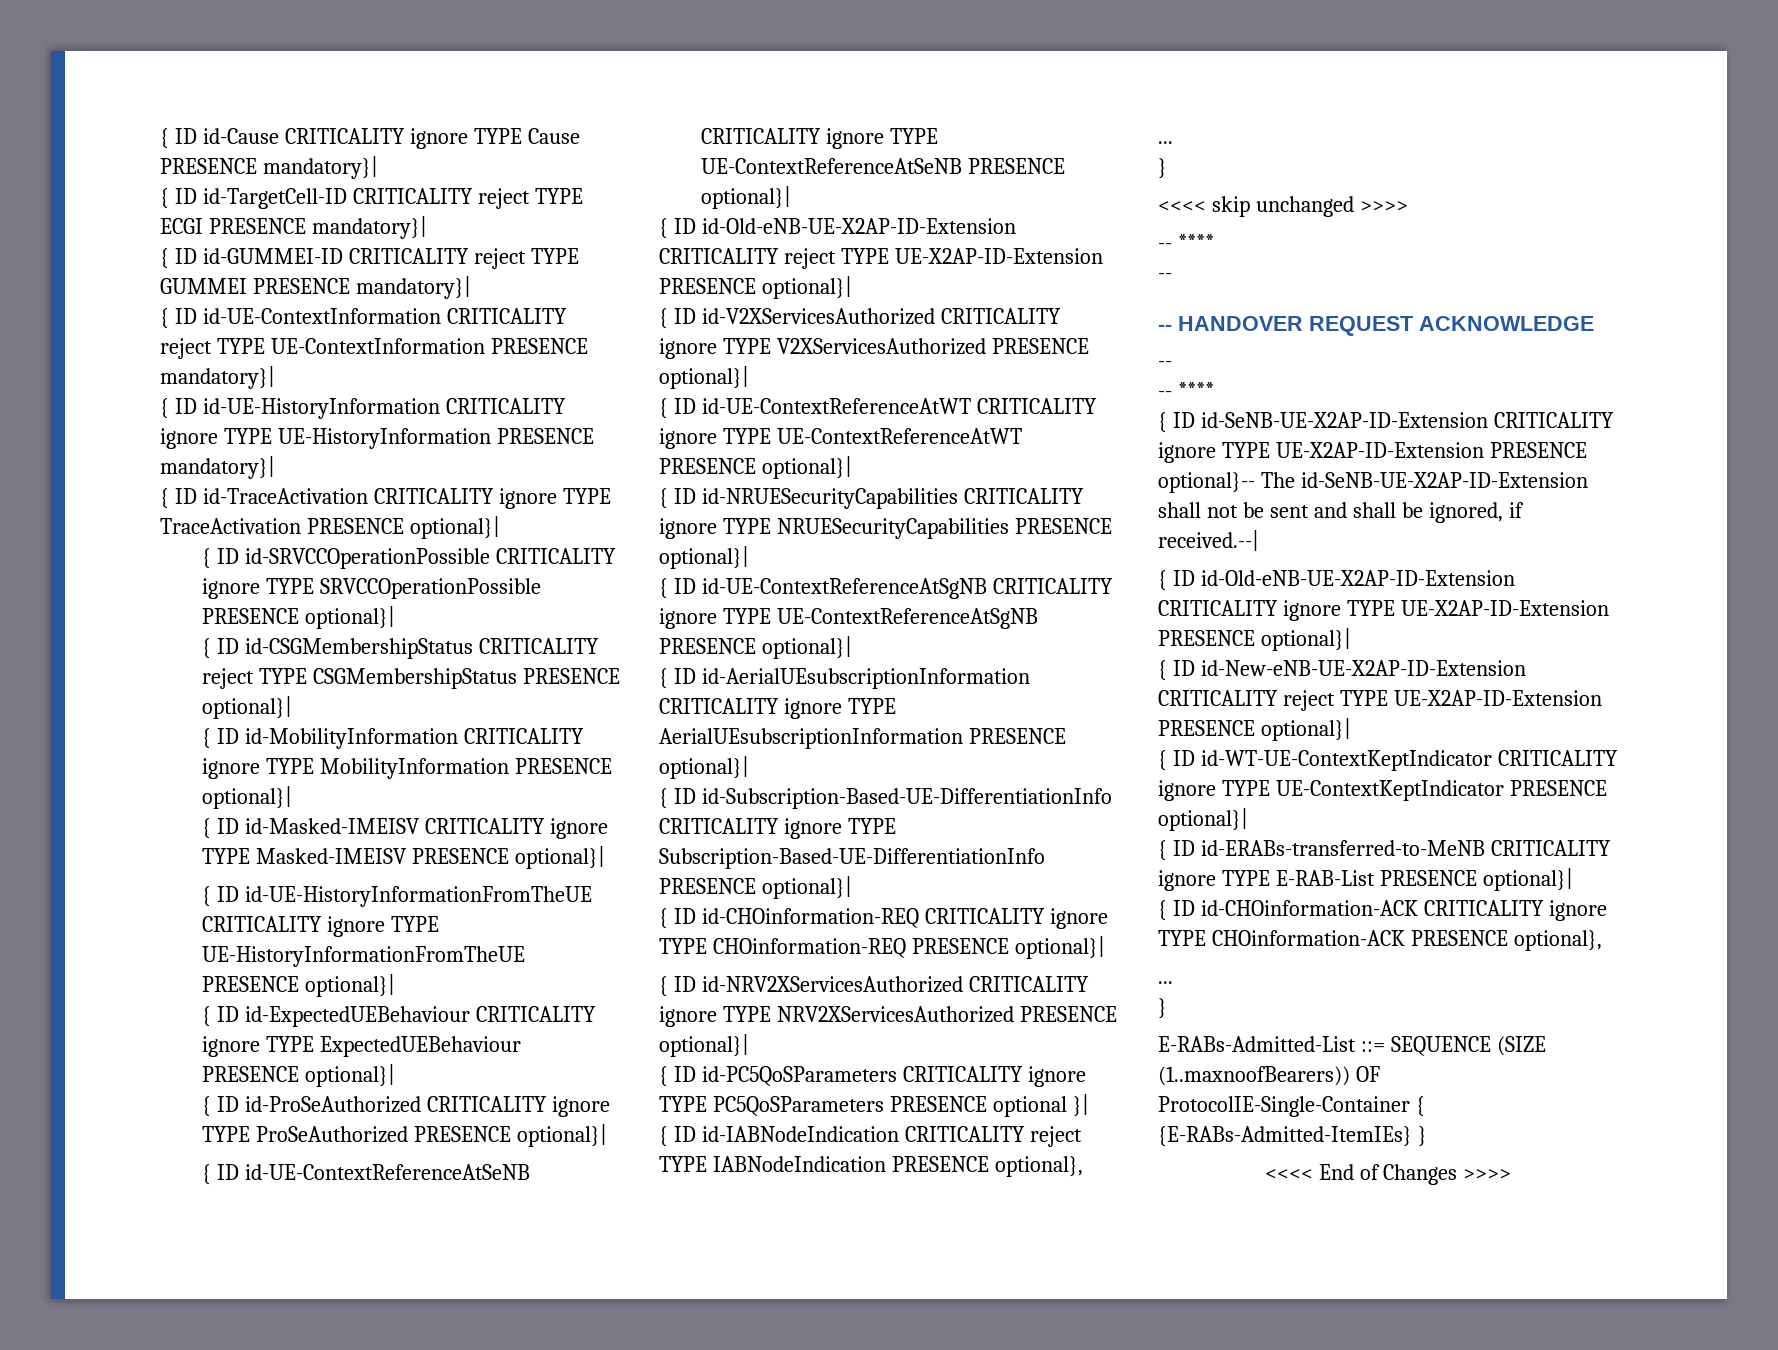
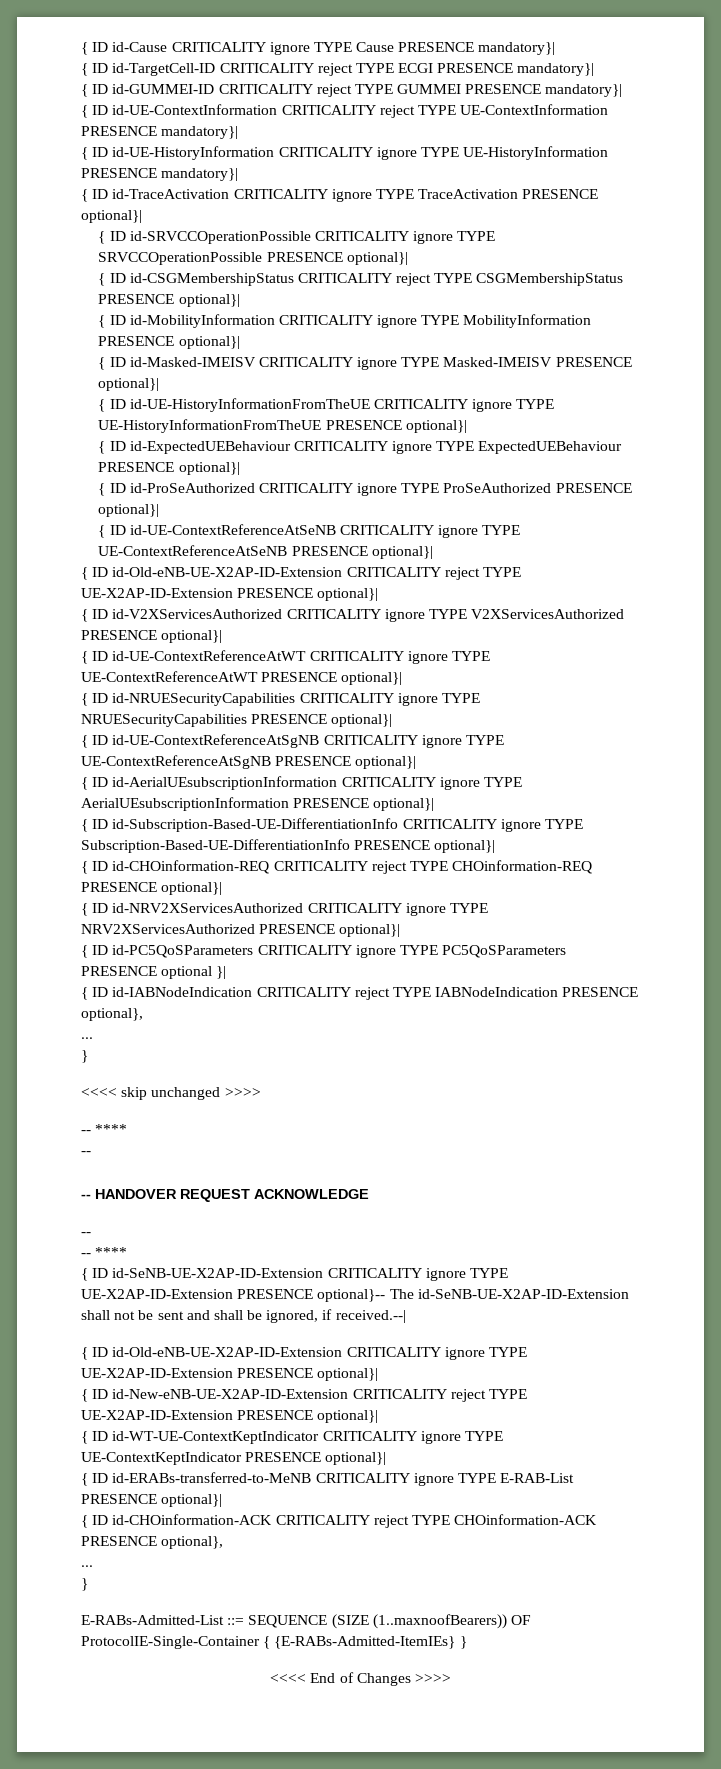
- { ID id-CHOinformation-REQ CRITICALITY ignore TYPE CHOinformation-REQ PRESENCE optional}|
+ { ID id-CHOinformation-REQ CRITICALITY reject TYPE CHOinformation-REQ PRESENCE optional}|
- { ID id-CHOinformation-ACK CRITICALITY ignore TYPE CHOinformation-ACK PRESENCE optional},
+ { ID id-CHOinformation-ACK CRITICALITY reject TYPE CHOinformation-ACK PRESENCE optional},

